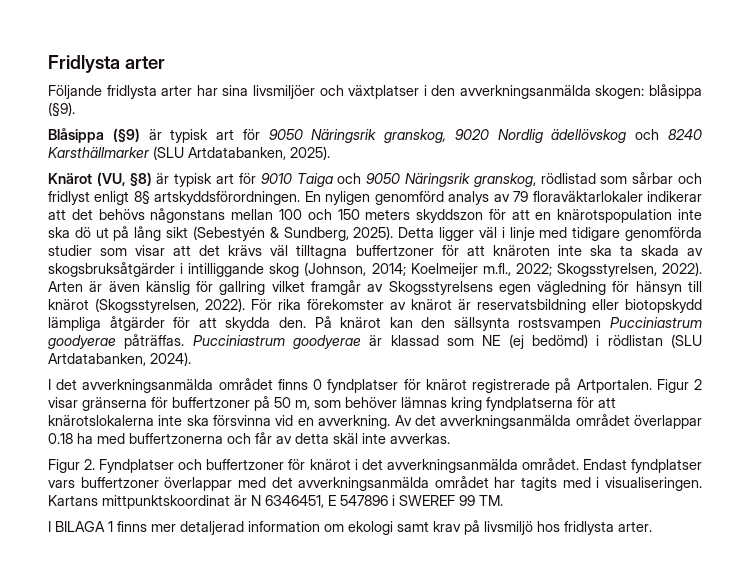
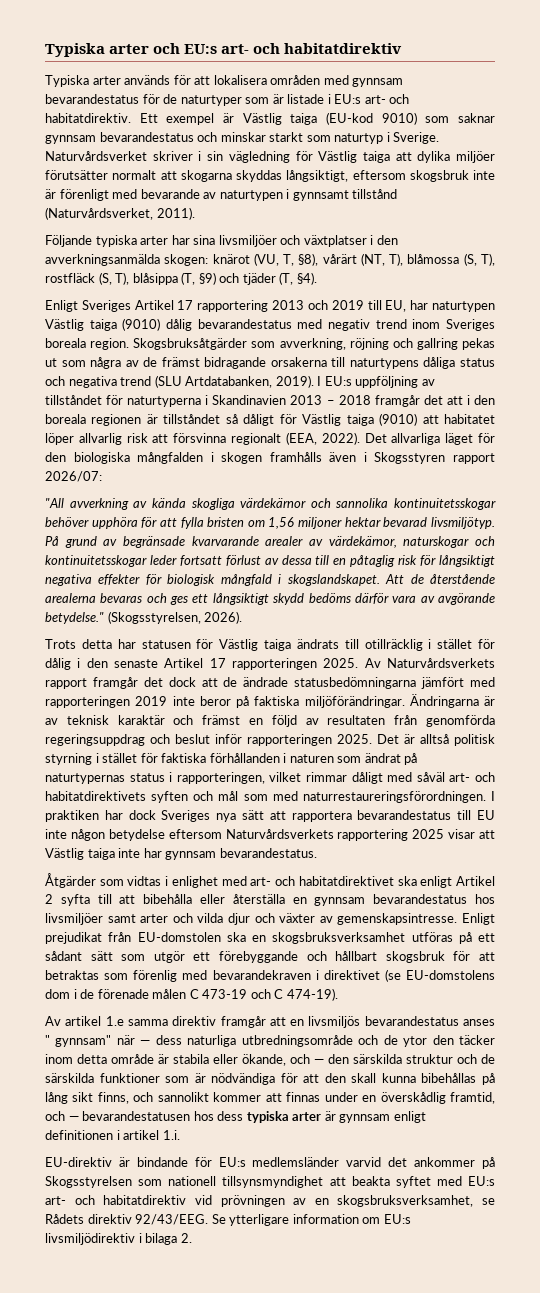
- Fridlysta arter
+ Typiska arter och EU:s art- och habitatdirektiv
+ Typiska arter används för att lokalisera områden med gynnsam bevarandestatus för de naturtyper som är listade i EU:s art- och habitatdirektiv. Ett exempel är Västlig taiga (EU-kod 9010) som saknar gynnsam bevarandestatus och minskar starkt som naturtyp i Sverige. Naturvårdsverket skriver i sin vägledning för Västlig taiga att dylika miljöer förutsätter normalt att skogarna skyddas långsiktigt, eftersom skogsbruk inte är förenligt med bevarande av naturtypen i gynnsamt tillstånd (Naturvårdsverket, 2011).
- Följande fridlysta arter har sina livsmiljöer och växtplatser i den avverkningsanmälda skogen: blåsippa (§9).
- Blåsippa (§9) är typisk art för 9050 Näringsrik granskog, 9020 Nordlig ädellövskog och 8240 Karsthällmarker (SLU Artdatabanken, 2025).
- Knärot (VU, §8) är typisk art för 9010 Taiga och 9050 Näringsrik granskog, rödlistad som sårbar och fridlyst enligt 8§ artskyddsförordningen. En nyligen genomförd analys av 79 floraväktarlokaler indikerar att det behövs någonstans mellan 100 och 150 meters skyddszon för att en knärotspopulation inte ska dö ut på lång sikt (Sebestyén & Sundberg, 2025). Detta ligger väl i linje med tidigare genomförda studier som visar att det krävs väl tilltagna buffertzoner för att knäroten inte ska ta skada av skogsbruksåtgärder i intilliggande skog (Johnson, 2014; Koelmeijer m.fl., 2022; Skogsstyrelsen, 2022). Arten är även känslig för gallring vilket framgår av Skogsstyrelsens egen vägledning för hänsyn till knärot (Skogsstyrelsen, 2022). För rika förekomster av knärot är reservatsbildning eller biotopskydd lämpliga åtgärder för att skydda den. På knärot kan den sällsynta rostsvampen Pucciniastrum goodyerae påträffas. Pucciniastrum goodyerae är klassad som NE (ej bedömd) i rödlistan (SLU Artdatabanken, 2024).
- I det avverkningsanmälda området finns 0 fyndplatser för knärot registrerade på Artportalen. Figur 2 visar gränserna för buffertzoner på 50 m, som behöver lämnas kring fyndplatserna för att knärotslokalerna inte ska försvinna vid en avverkning. Av det avverkningsanmälda området överlappar 0.18 ha med buffertzonerna och får av detta skäl inte avverkas.
- Figur 2. Fyndplatser och buffertzoner för knärot i det avverkningsanmälda området. Endast fyndplatser vars buffertzoner överlappar med det avverkningsanmälda området har tagits med i visualiseringen. Kartans mittpunktskoordinat är N 6346451, E 547896 i SWEREF 99 TM.
- I BILAGA 1 finns mer detaljerad information om ekologi samt krav på livsmiljö hos fridlysta arter.
+ Följande typiska arter har sina livsmiljöer och växtplatser i den avverkningsanmälda skogen: knärot (VU, T, §8), vårärt (NT, T), blåmossa (S, T), rostfläck (S, T), blåsippa (T, §9) och tjäder (T, §4).
+ Enligt Sveriges Artikel 17 rapportering 2013 och 2019 till EU, har naturtypen Västlig taiga (9010) dålig bevarandestatus med negativ trend inom Sveriges boreala region. Skogsbruksåtgärder som avverkning, röjning och gallring pekas ut som några av de främst bidragande orsakerna till naturtypens dåliga status och negativa trend (SLU Artdatabanken, 2019). I EU:s uppföljning av tillståndet för naturtyperna i Skandinavien 2013 – 2018 framgår det att i den boreala regionen är tillståndet så dåligt för Västlig taiga (9010) att habitatet löper allvarlig risk att försvinna regionalt (EEA, 2022). Det allvarliga läget för den biologiska mångfalden i skogen framhålls även i Skogsstyren rapport 2026/07:
+ "All avverkning av kända skogliga värdekärnor och sannolika kontinuitetsskogar behöver upphöra för att fylla bristen om 1,56 miljoner hektar bevarad livsmiljötyp. På grund av begränsade kvarvarande arealer av värdekärnor, naturskogar och kontinuitetsskogar leder fortsatt förlust av dessa till en påtaglig risk för långsiktigt negativa effekter för biologisk mångfald i skogslandskapet. Att de återstående arealerna bevaras och ges ett långsiktigt skydd bedöms därför vara av avgörande betydelse." (Skogsstyrelsen, 2026).
+ Trots detta har statusen för Västlig taiga ändrats till otillräcklig i stället för dålig i den senaste Artikel 17 rapporteringen 2025. Av Naturvårdsverkets rapport framgår det dock att de ändrade statusbedömningarna jämfört med rapporteringen 2019 inte beror på faktiska miljöförändringar. Ändringarna är av teknisk karaktär och främst en följd av resultaten från genomförda regeringsuppdrag och beslut inför rapporteringen 2025. Det är alltså politisk styrning i stället för faktiska förhållanden i naturen som ändrat på naturtypernas status i rapporteringen, vilket rimmar dåligt med såväl art- och habitatdirektivets syften och mål som med naturrestaureringsförordningen. I praktiken har dock Sveriges nya sätt att rapportera bevarandestatus till EU inte någon betydelse eftersom Naturvårdsverkets rapportering 2025 visar att Västlig taiga inte har gynnsam bevarandestatus.
+ Åtgärder som vidtas i enlighet med art- och habitatdirektivet ska enligt Artikel 2 syfta till att bibehålla eller återställa en gynnsam bevarandestatus hos livsmiljöer samt arter och vilda djur och växter av gemenskapsintresse. Enligt prejudikat från EU-domstolen ska en skogsbruksverksamhet utföras på ett sådant sätt som utgör ett förebyggande och hållbart skogsbruk för att betraktas som förenlig med bevarandekraven i direktivet (se EU-domstolens dom i de förenade målen C 473-19 och C 474-19).
+ Av artikel 1.e samma direktiv framgår att en livsmiljös bevarandestatus anses " gynnsam" när — dess naturliga utbredningsområde och de ytor den täcker inom detta område är stabila eller ökande, och — den särskilda struktur och de särskilda funktioner som är nödvändiga för att den skall kunna bibehållas på lång sikt finns, och sannolikt kommer att finnas under en överskådlig framtid, och — bevarandestatusen hos dess typiska arter är gynnsam enligt definitionen i artikel 1.i.
+ EU-direktiv är bindande för EU:s medlemsländer varvid det ankommer på Skogsstyrelsen som nationell tillsynsmyndighet att beakta syftet med EU:s art- och habitatdirektiv vid prövningen av en skogsbruksverksamhet, se Rådets direktiv 92/43/EEG. Se ytterligare information om EU:s livsmiljödirektiv i bilaga 2.

